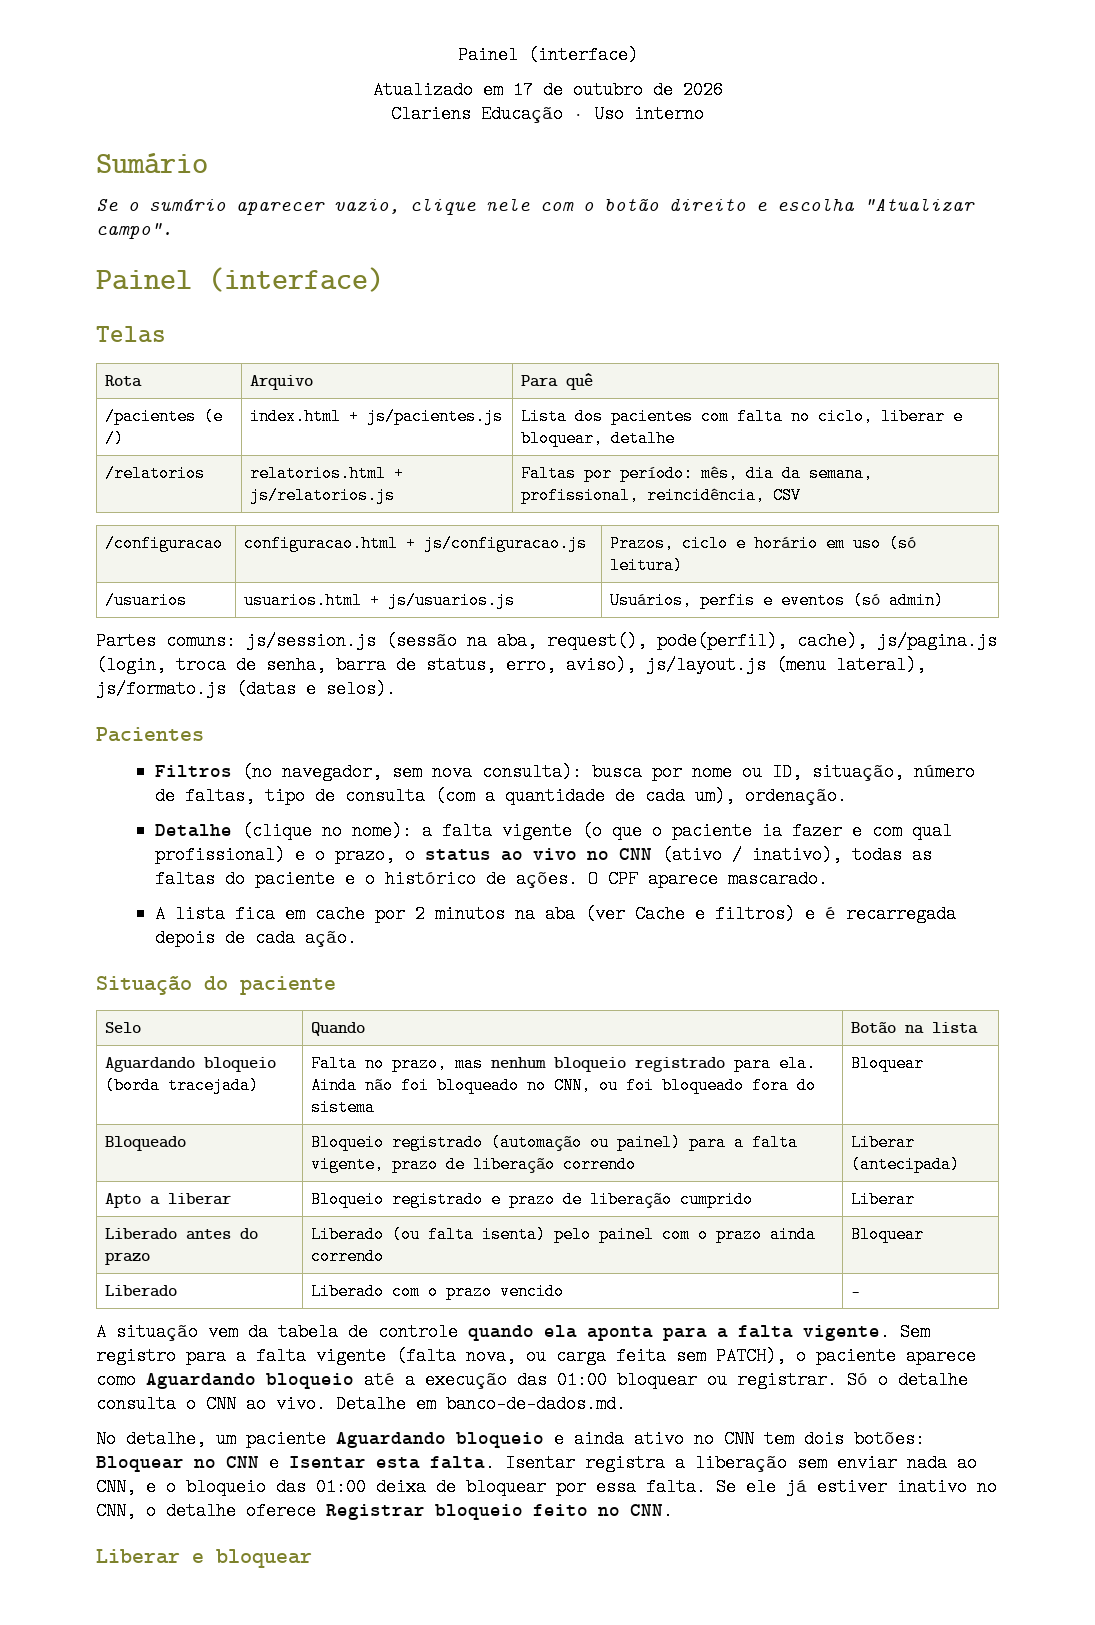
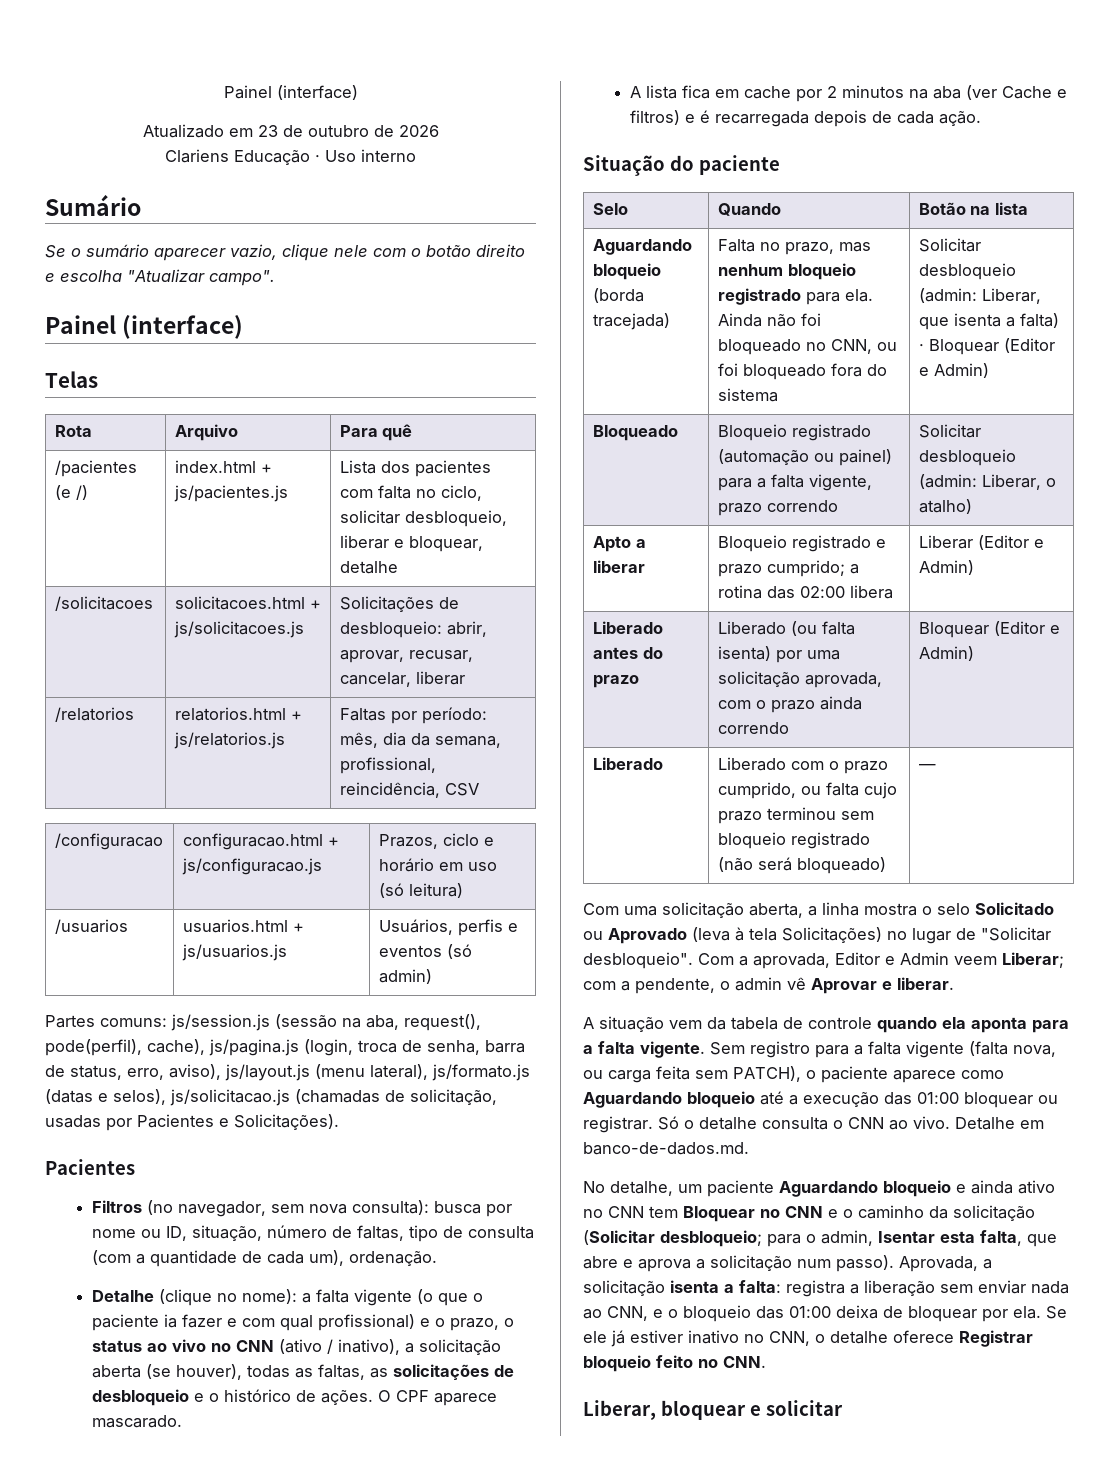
- Atualizado em 17 de outubro de 2026
+ Atualizado em 23 de outubro de 2026
- /pacientes (e /) | index.html + js/pacientes.js | Lista dos pacientes com falta no ciclo, liberar e bloquear, detalhe
+ /pacientes (e /) | index.html + js/pacientes.js | Lista dos pacientes com falta no ciclo, solicitar desbloqueio, liberar e bloquear, detalhe
+ /solicitacoes | solicitacoes.html + js/solicitacoes.js | Solicitações de desbloqueio: abrir, aprovar, recusar, cancelar, liberar
- Partes comuns: js/session.js (sessão na aba, request(), pode(perfil), cache), js/pagina.js (login, troca de senha, barra de status, erro, aviso), js/layout.js (menu lateral), js/formato.js (datas e selos).
+ Partes comuns: js/session.js (sessão na aba, request(), pode(perfil), cache), js/pagina.js (login, troca de senha, barra de status, erro, aviso), js/layout.js (menu lateral), js/formato.js (datas e selos), js/solicitacao.js (chamadas de solicitação, usadas por Pacientes e Solicitações).
- Detalhe (clique no nome): a falta vigente (o que o paciente ia fazer e com qual profissional) e o prazo, o status ao vivo no CNN (ativo / inativo), todas as faltas do paciente e o histórico de ações.
+ Detalhe (clique no nome): a falta vigente (o que o paciente ia fazer e com qual profissional) e o prazo, o status ao vivo no CNN (ativo / inativo), a solicitação aberta (se houver), todas as faltas, as solicitações de desbloqueio e o histórico de ações.
- Aguardando bloqueio (borda tracejada) | Falta no prazo, mas nenhum bloqueio registrado para ela. Ainda não foi bloqueado no CNN, ou foi bloqueado fora do sistema | Bloquear
+ Aguardando bloqueio (borda tracejada) | Falta no prazo, mas nenhum bloqueio registrado para ela. Ainda não foi bloqueado no CNN, ou foi bloqueado fora do sistema | Solicitar desbloqueio (admin: Liberar, que isenta a falta) · Bloquear (Editor e Admin)
- Bloqueado | Bloqueio registrado (automação ou painel) para a falta vigente, prazo de liberação correndo | Liberar (antecipada)
+ Bloqueado | Bloqueio registrado (automação ou painel) para a falta vigente, prazo correndo | Solicitar desbloqueio (admin: Liberar, o atalho)
- Apto a liberar | Bloqueio registrado e prazo de liberação cumprido | Liberar
+ Apto a liberar | Bloqueio registrado e prazo cumprido; a rotina das 02:00 libera | Liberar (Editor e Admin)
- Liberado antes do prazo | Liberado (ou falta isenta) pelo painel com o prazo ainda correndo | Bloquear
+ Liberado antes do prazo | Liberado (ou falta isenta) por uma solicitação aprovada, com o prazo ainda correndo | Bloquear (Editor e Admin)
- Liberado | Liberado com o prazo vencido | —
+ Liberado | Liberado com o prazo cumprido, ou falta cujo prazo terminou sem bloqueio registrado (não será bloqueado) | —
+ Com uma solicitação aberta, a linha mostra o selo Solicitado ou Aprovado (leva à tela Solicitações) no lugar de "Solicitar desbloqueio". Com a aprovada, Editor e Admin veem Liberar; com a pendente, o admin vê Aprovar e liberar.
- No detalhe, um paciente Aguardando bloqueio e ainda ativo no CNN tem dois botões: Bloquear no CNN e Isentar esta falta. Isentar registra a liberação sem enviar nada ao CNN, e o bloqueio das 01:00 deixa de bloquear por essa falta.
+ No detalhe, um paciente Aguardando bloqueio e ainda ativo no CNN tem Bloquear no CNN e o caminho da solicitação (Solicitar desbloqueio; para o admin, Isentar esta falta, que abre e aprova a solicitação num passo). Aprovada, a solicitação isenta a falta: registra a liberação sem enviar nada ao CNN, e o bloqueio das 01:00 deixa de bloquear por ela.
- Liberar e bloquear
+ Liberar, bloquear e solicitar

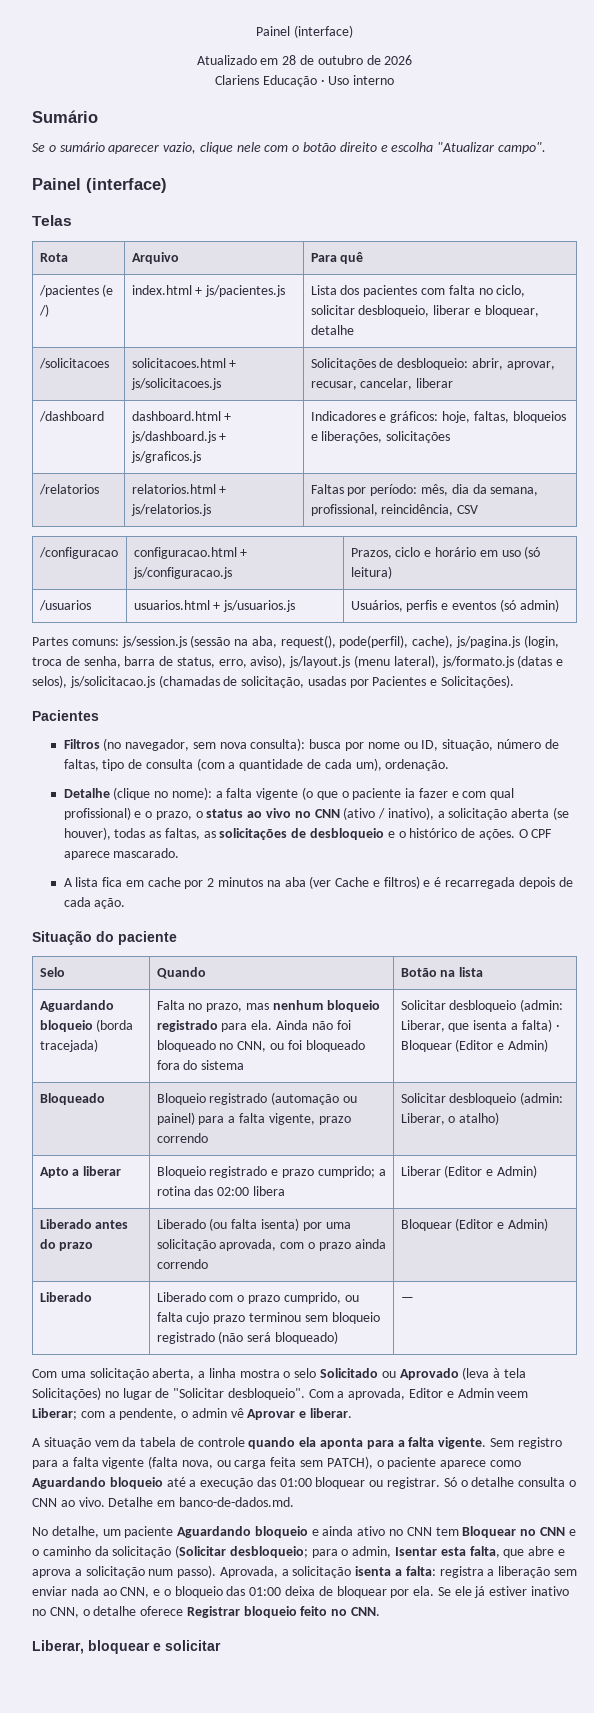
- Atualizado em 23 de outubro de 2026
+ Atualizado em 28 de outubro de 2026
+ /dashboard | dashboard.html + js/dashboard.js + js/graficos.js | Indicadores e gráficos: hoje, faltas, bloqueios e liberações, solicitações

